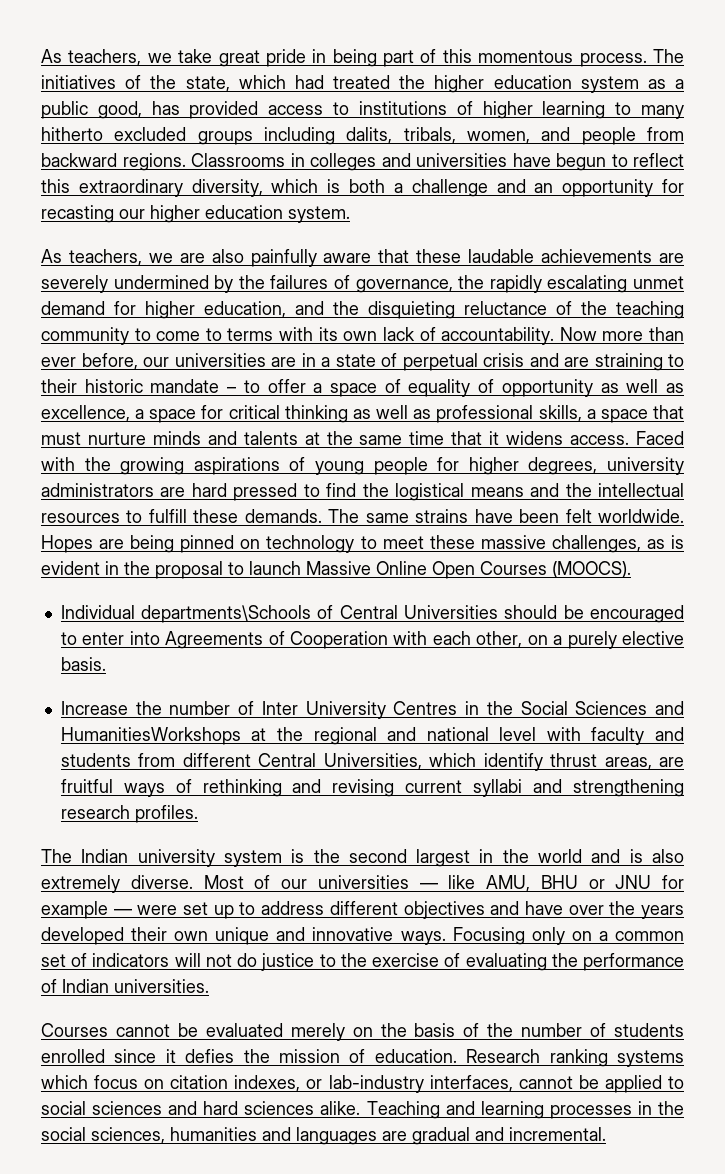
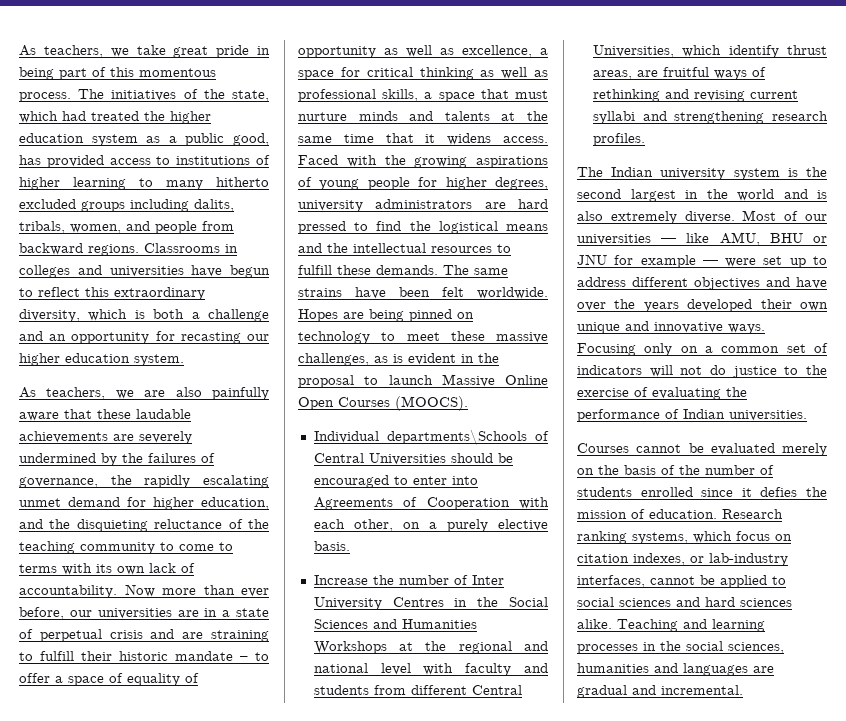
- Now more than ever before, our universities are in a state of perpetual crisis and are straining to their historic mandate – to offer a space of equality of opportunity as well as excellence, a space for critical thinking as well as professional skills, a space that must nurture minds and talents at the same time that it widens access.
+ Now more than ever before, our universities are in a state of perpetual crisis and are straining to fulfill their historic mandate – to offer a space of equality of opportunity as well as excellence, a space for critical thinking as well as professional skills, a space that must nurture minds and talents at the same time that it widens access.
- Increase the number of Inter University Centres in the Social Sciences and HumanitiesWorkshops at the regional and national level with faculty and students from different Central Universities, which identify thrust areas, are fruitful ways of rethinking and revising current syllabi and strengthening research profiles.
+ Increase the number of Inter University Centres in the Social Sciences and Humanities Workshops at the regional and national level with faculty and students from different Central Universities, which identify thrust areas, are fruitful ways of rethinking and revising current syllabi and strengthening research profiles.
- Research ranking systems which focus on citation indexes, or lab-industry interfaces, cannot be applied to social sciences and hard sciences alike.
+ Research ranking systems, which focus on citation indexes, or lab-industry interfaces, cannot be applied to social sciences and hard sciences alike.

